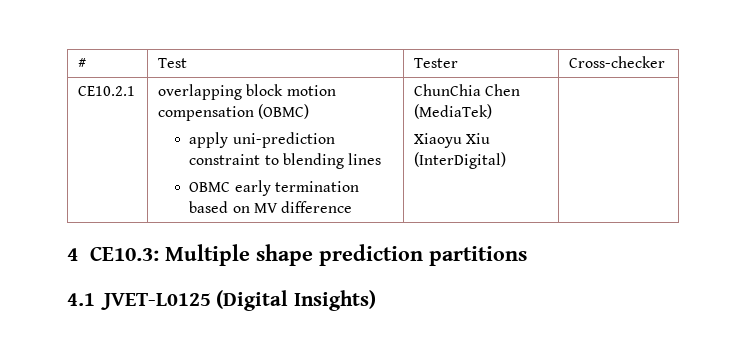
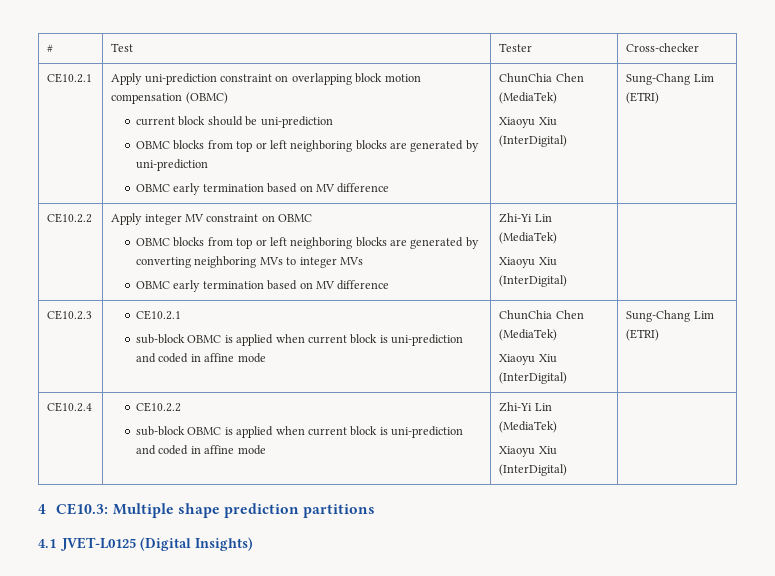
- overlapping block motion compensation (OBMC)
+ Apply uni-prediction constraint on overlapping block motion compensation (OBMC)
- apply uni-prediction constraint to blending lines
+ current block should be uni-prediction
+ OBMC blocks from top or left neighboring blocks are generated by uni-prediction
  OBMC early termination based on MV difference | ChunChia Chen (MediaTek)
- Xiaoyu Xiu (InterDigital)
+ Xiaoyu Xiu (InterDigital) | Sung-Chang Lim (ETRI)
+ CE10.2.2 | Apply integer MV constraint on OBMC
+ OBMC blocks from top or left neighboring blocks are generated by converting neighboring MVs to integer MVs
+ OBMC early termination based on MV difference | Zhi-Yi Lin (MediaTek)
+ Xiaoyu Xiu (InterDigital) |
+ CE10.2.3 | CE10.2.1
+ sub-block OBMC is applied when current block is uni-prediction and coded in affine mode | ChunChia Chen (MediaTek)
+ Xiaoyu Xiu (InterDigital) | Sung-Chang Lim (ETRI)
+ CE10.2.4 | CE10.2.2
+ sub-block OBMC is applied when current block is uni-prediction and coded in affine mode | Zhi-Yi Lin (MediaTek)
+ Xiaoyu Xiu (InterDigital) |

